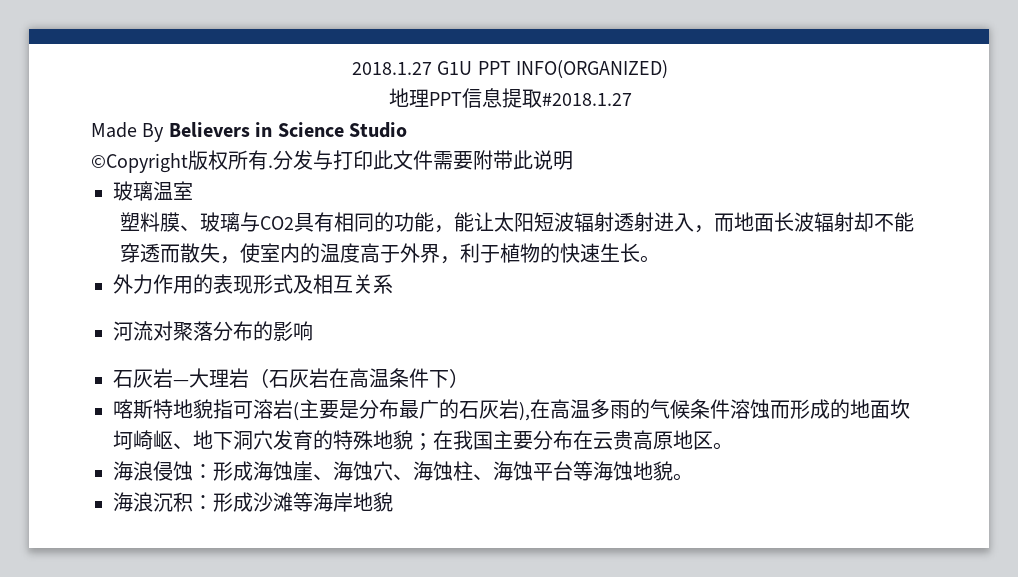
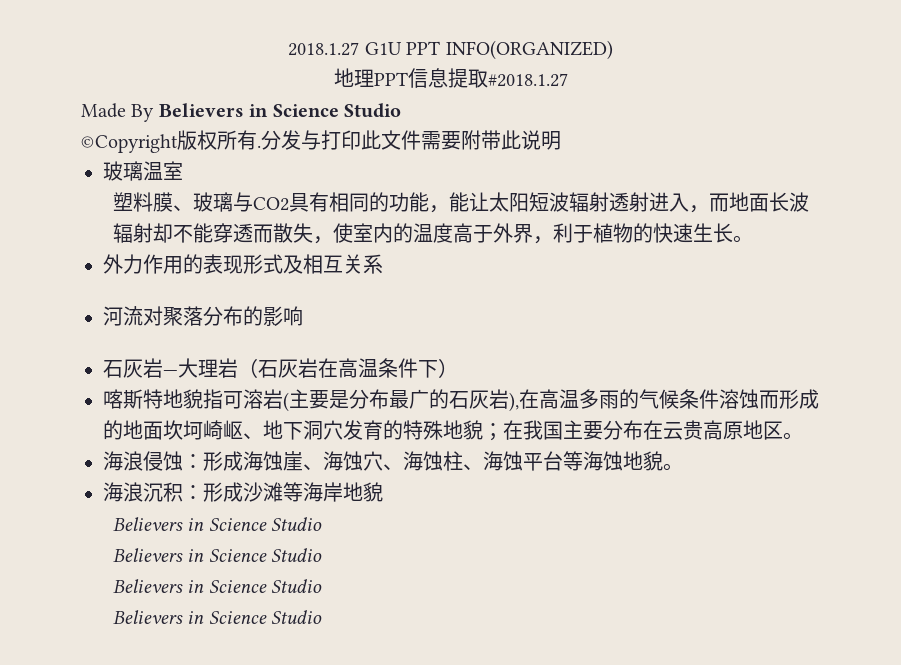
  海浪沉积：形成沙滩等海岸地貌
+ Believers in Science Studio
+ Believers in Science Studio
+ Believers in Science Studio
+ Believers in Science Studio

